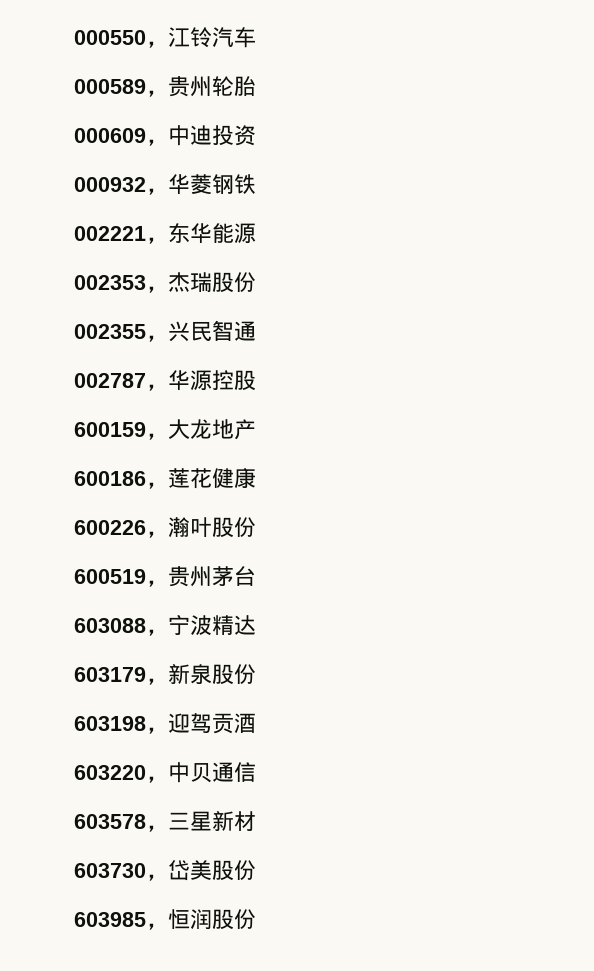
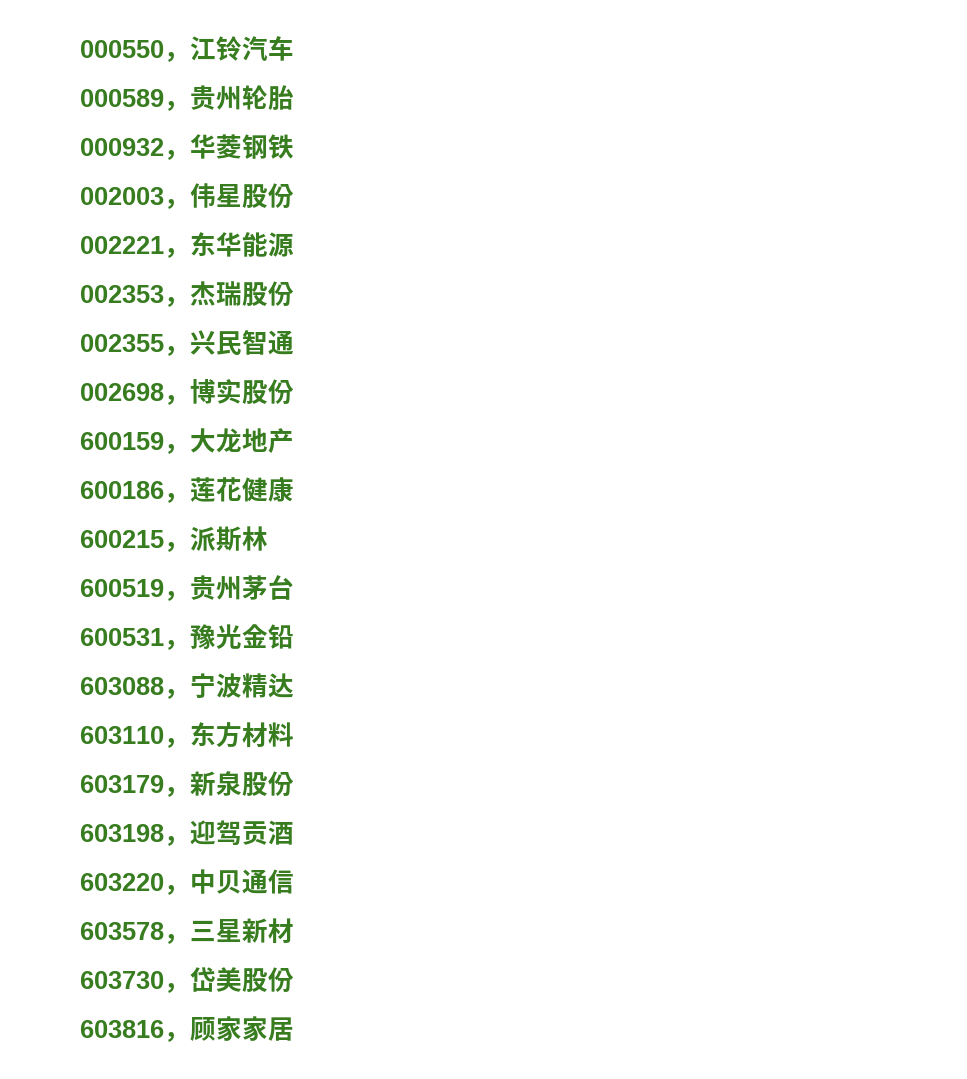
- 000609，中迪投资
+ 002003，伟星股份
- 002787，华源控股
+ 002698，博实股份
- 600226，瀚叶股份
+ 600215，派斯林
+ 600531，豫光金铅
+ 603110，东方材料
- 603985，恒润股份
+ 603816，顾家家居

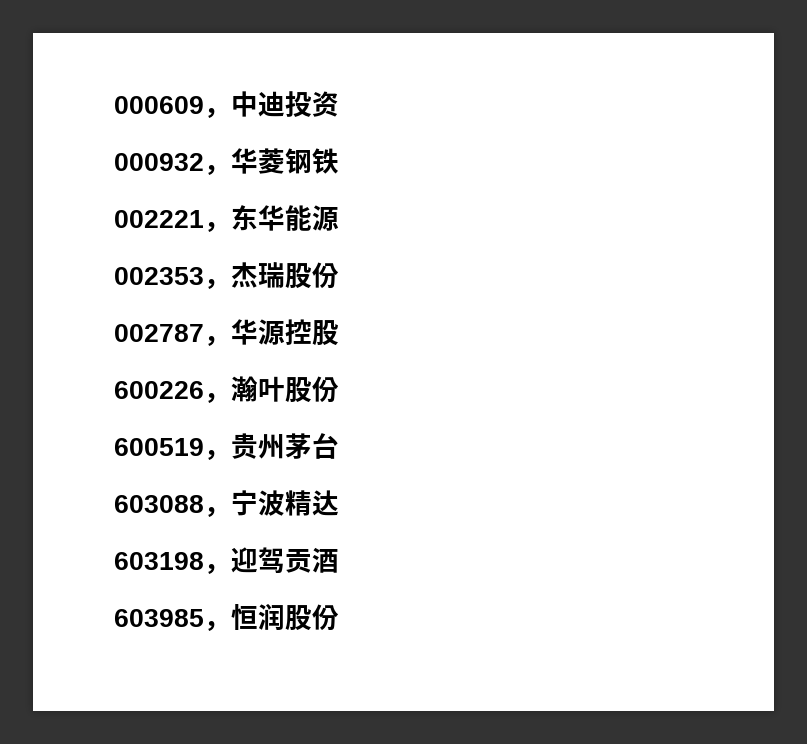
- 000550，江铃汽车
- 000589，贵州轮胎
+ 000609，中迪投资
- 002003，伟星股份
- 002355，兴民智通
- 002698，博实股份
- 600159，大龙地产
- 600186，莲花健康
- 600215，派斯林
+ 002787，华源控股
+ 600226，瀚叶股份
- 600531，豫光金铅
- 603110，东方材料
- 603179，新泉股份
  603198，迎驾贡酒
- 603220，中贝通信
- 603578，三星新材
- 603730，岱美股份
- 603816，顾家家居
+ 603985，恒润股份

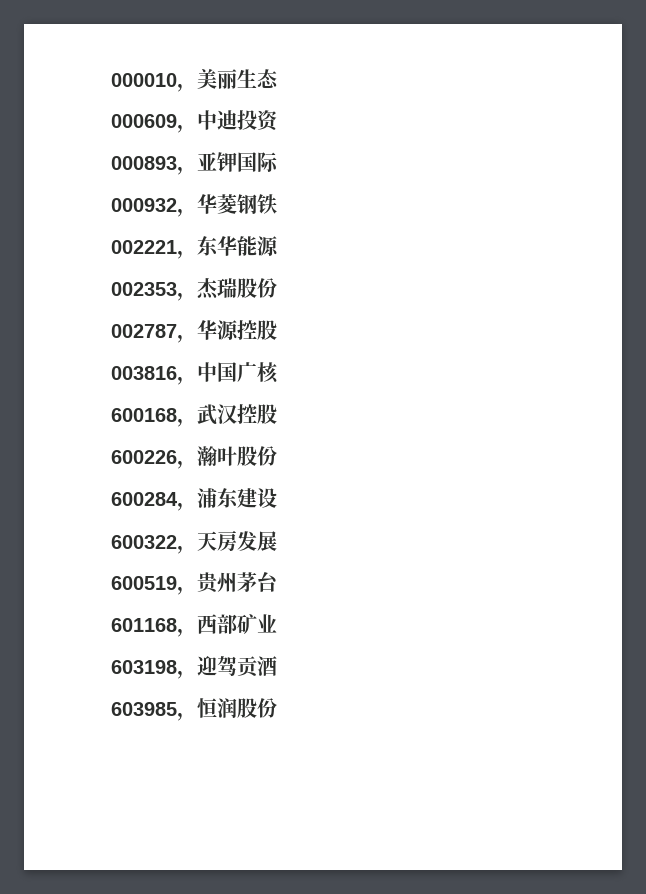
+ 000010，美丽生态
+ 000893，亚钾国际
+ 003816，中国广核
+ 600168，武汉控股
  600226，瀚叶股份
+ 600284，浦东建设
+ 600322，天房发展
- 603088，宁波精达
+ 601168，西部矿业

